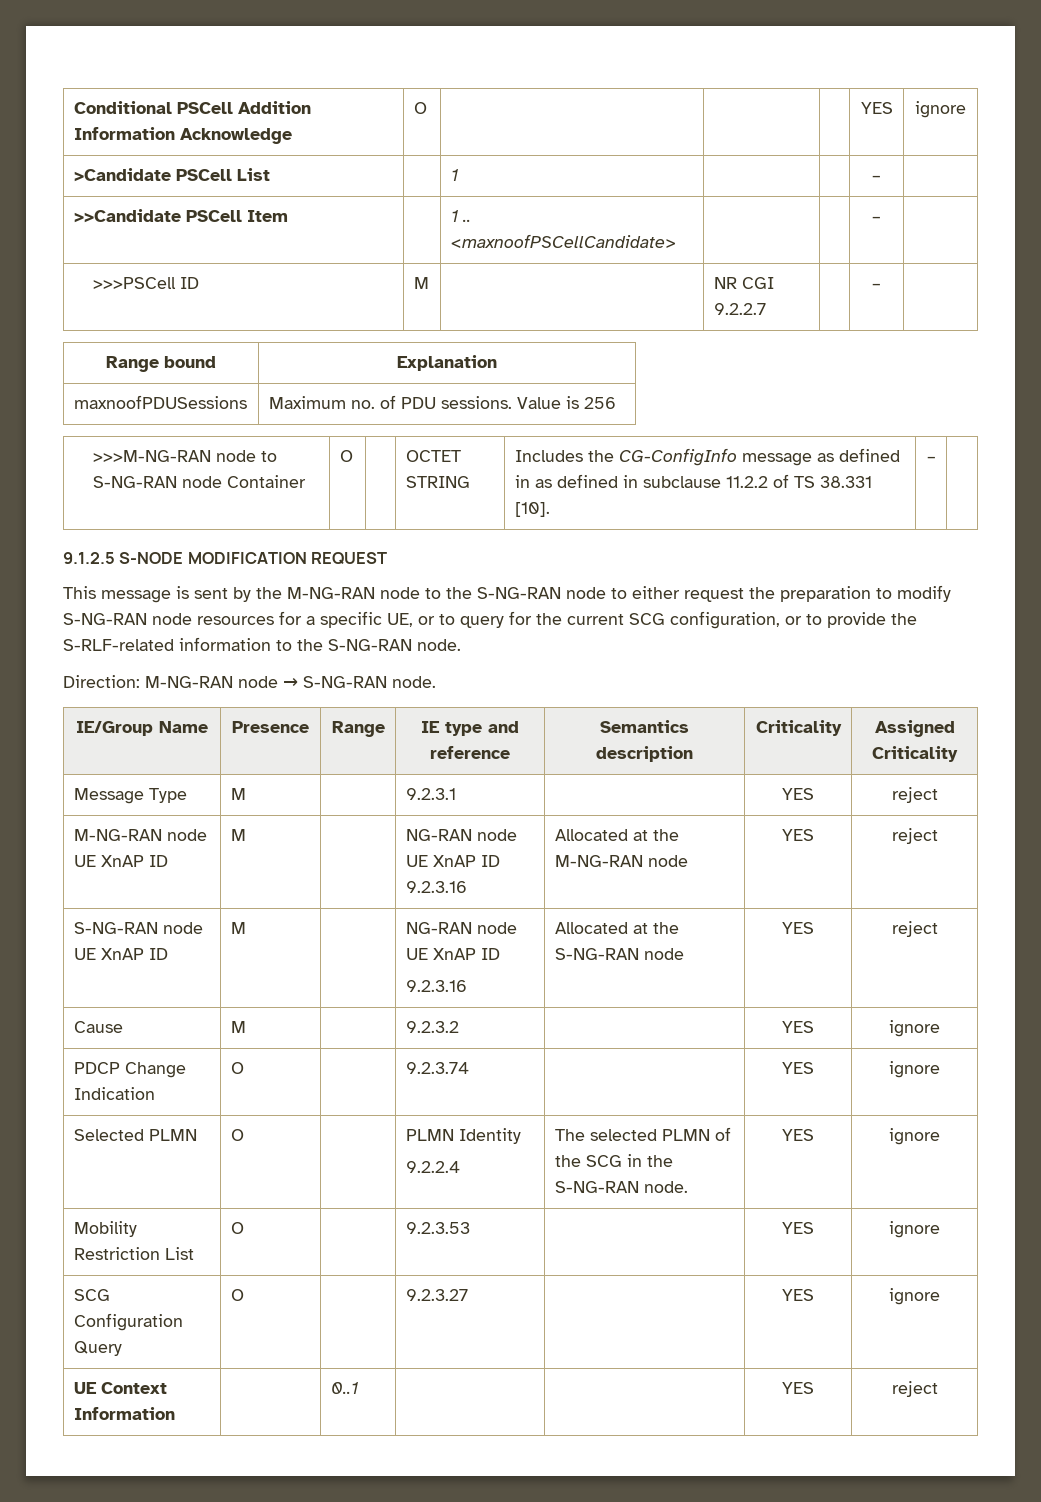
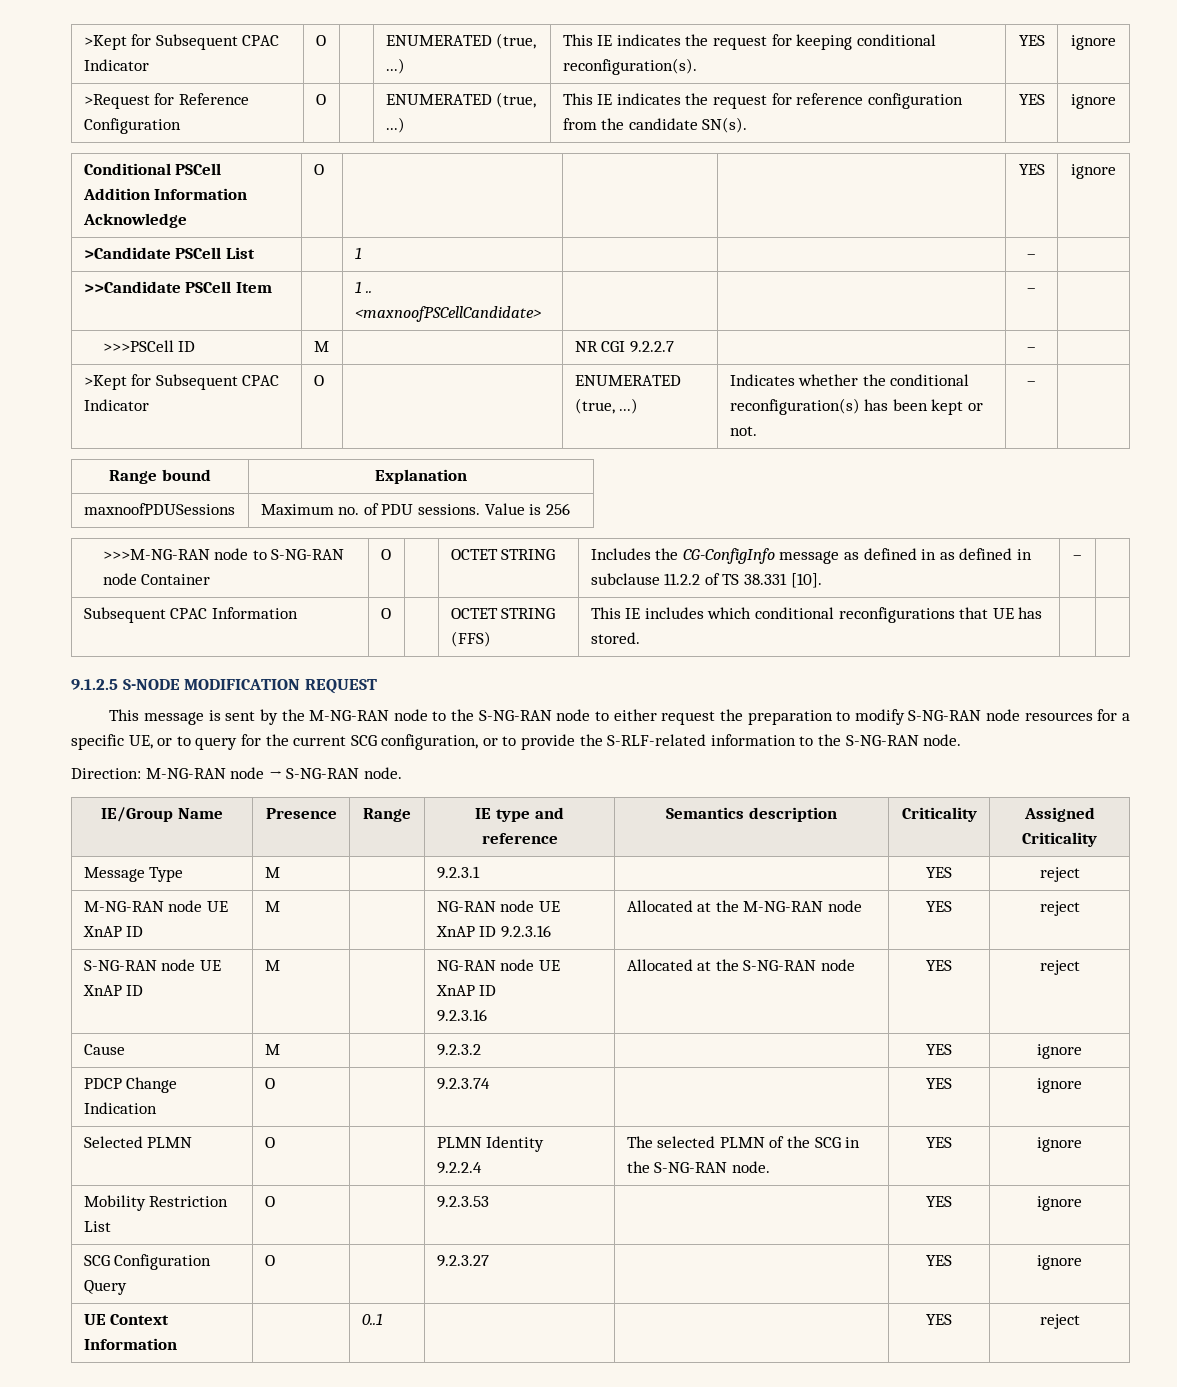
+ >Kept for Subsequent CPAC Indicator | O | | ENUMERATED (true, ...) | This IE indicates the request for keeping conditional reconfiguration(s). | YES | ignore
+ >Request for Reference Configuration | O | | ENUMERATED (true, ...) | This IE indicates the request for reference configuration from the candidate SN(s). | YES | ignore
+ >Kept for Subsequent CPAC Indicator | O | | ENUMERATED (true, ...) | Indicates whether the conditional reconfiguration(s) has been kept or not. | – |
+ Subsequent CPAC Information | O | | OCTET STRING (FFS) | This IE includes which conditional reconfigurations that UE has stored. | |

